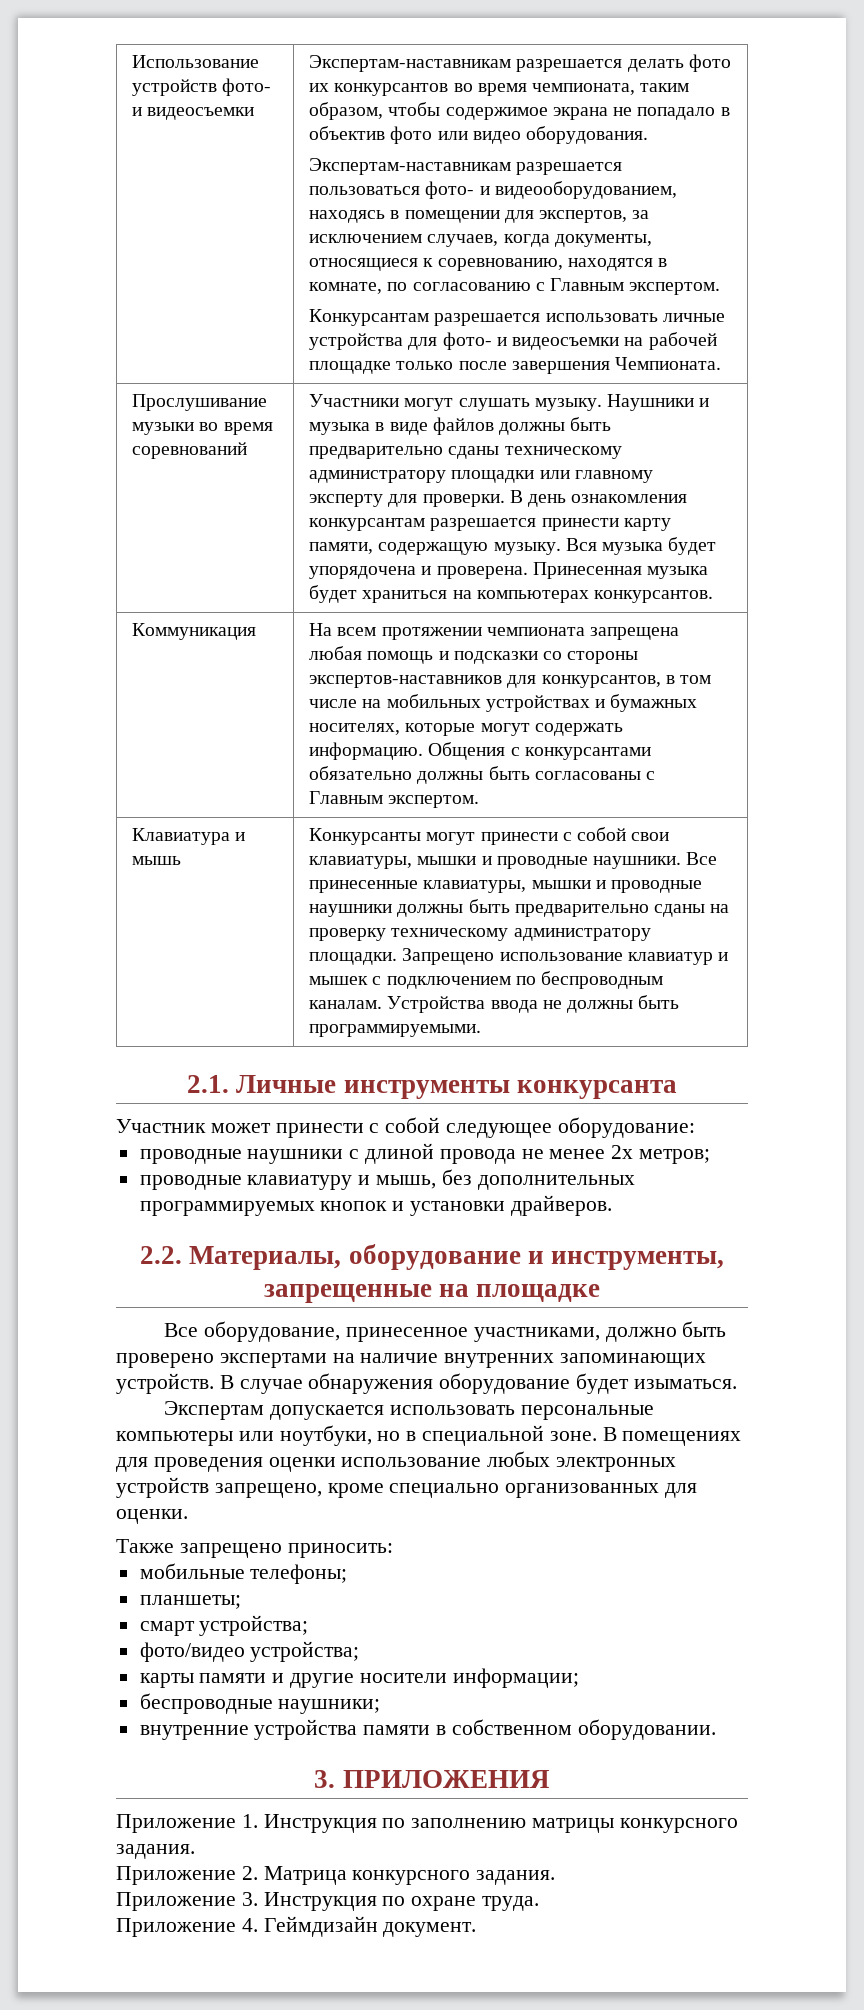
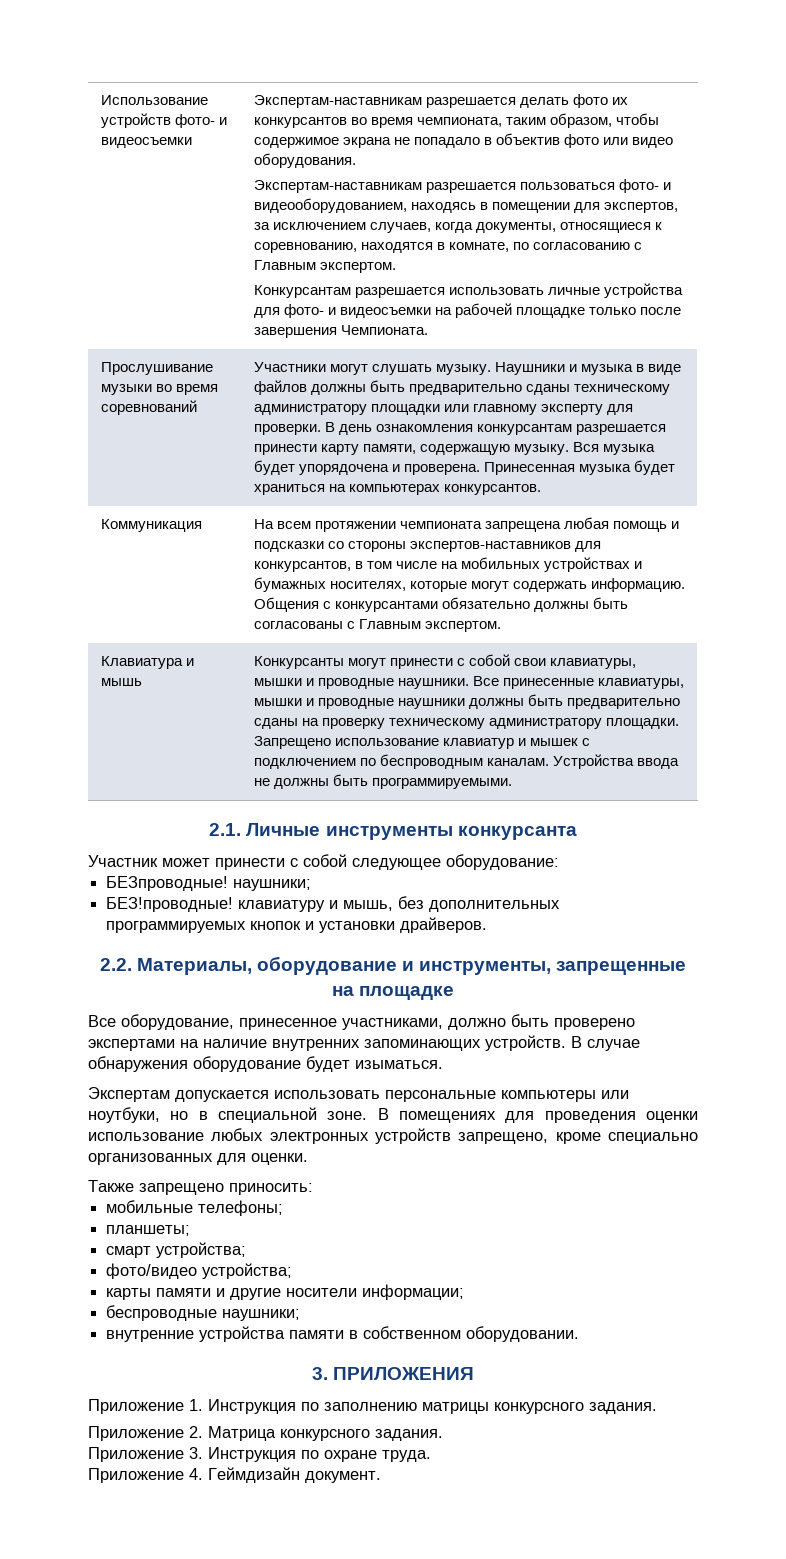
- проводные наушники с длиной провода не менее 2х метров;
- проводные клавиатуру и мышь, без дополнительных программируемых кнопок и установки драйверов.
+ БЕЗпроводные! наушники;
+ БЕЗ!проводные! клавиатуру и мышь, без дополнительных программируемых кнопок и установки драйверов.

